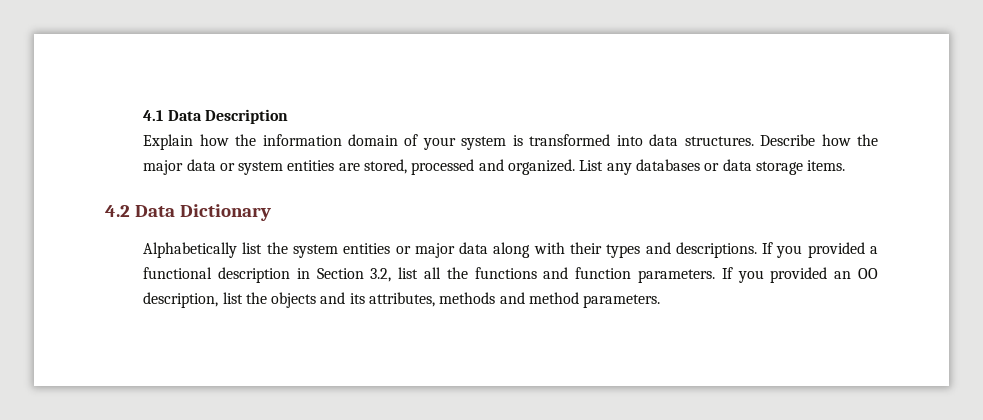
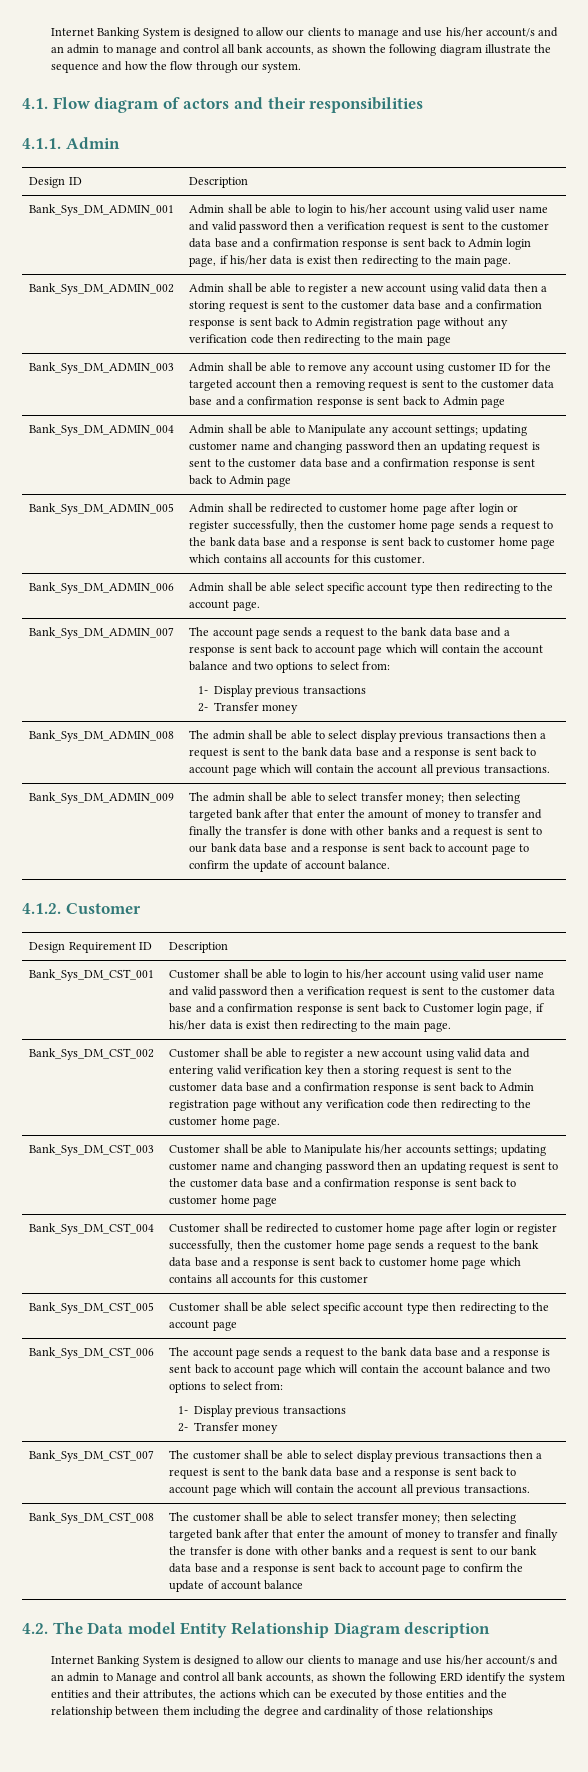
- 4.1 Data Description
- Explain how the information domain of your system is transformed into data structures. Describe how the major data or system entities are stored, processed and organized. List any databases or data storage items.
- 4.2 Data Dictionary
- Alphabetically list the system entities or major data along with their types and descriptions. If you provided a functional description in Section 3.2, list all the functions and function parameters. If you provided an OO description, list the objects and its attributes, methods and method parameters.
+ Internet Banking System is designed to allow our clients to manage and use his/her account/s and an admin to manage and control all bank accounts, as shown the following diagram illustrate the sequence and how the flow through our system.
+ 4.1. Flow diagram of actors and their responsibilities
+ 4.1.1. Admin
+ Design ID | Description
+ Bank_Sys_DM_ADMIN_001 | Admin shall be able to login to his/her account using valid user name and valid password then a verification request is sent to the customer data base and a confirmation response is sent back to Admin login page, if his/her data is exist then redirecting to the main page.
+ Bank_Sys_DM_ADMIN_002 | Admin shall be able to register a new account using valid data then a storing request is sent to the customer data base and a confirmation response is sent back to Admin registration page without any verification code then redirecting to the main page
+ Bank_Sys_DM_ADMIN_003 | Admin shall be able to remove any account using customer ID for the targeted account then a removing request is sent to the customer data base and a confirmation response is sent back to Admin page
+ Bank_Sys_DM_ADMIN_004 | Admin shall be able to Manipulate any account settings; updating customer name and changing password then an updating request is sent to the customer data base and a confirmation response is sent back to Admin page
+ Bank_Sys_DM_ADMIN_005 | Admin shall be redirected to customer home page after login or register successfully, then the customer home page sends a request to the bank data base and a response is sent back to customer home page which contains all accounts for this customer.
+ Bank_Sys_DM_ADMIN_006 | Admin shall be able select specific account type then redirecting to the account page.
+ Bank_Sys_DM_ADMIN_007 | The account page sends a request to the bank data base and a response is sent back to account page which will contain the account balance and two options to select from:
+ 1- Display previous transactions
+ 2- Transfer money
+ Bank_Sys_DM_ADMIN_008 | The admin shall be able to select display previous transactions then a request is sent to the bank data base and a response is sent back to account page which will contain the account all previous transactions.
+ Bank_Sys_DM_ADMIN_009 | The admin shall be able to select transfer money; then selecting targeted bank after that enter the amount of money to transfer and finally the transfer is done with other banks and a request is sent to our bank data base and a response is sent back to account page to confirm the update of account balance.
+ 4.1.2. Customer
+ Design Requirement ID | Description
+ Bank_Sys_DM_CST_001 | Customer shall be able to login to his/her account using valid user name and valid password then a verification request is sent to the customer data base and a confirmation response is sent back to Customer login page, if his/her data is exist then redirecting to the main page.
+ Bank_Sys_DM_CST_002 | Customer shall be able to register a new account using valid data and entering valid verification key then a storing request is sent to the customer data base and a confirmation response is sent back to Admin registration page without any verification code then redirecting to the customer home page.
+ Bank_Sys_DM_CST_003 | Customer shall be able to Manipulate his/her accounts settings; updating customer name and changing password then an updating request is sent to the customer data base and a confirmation response is sent back to customer home page
+ Bank_Sys_DM_CST_004 | Customer shall be redirected to customer home page after login or register successfully, then the customer home page sends a request to the bank data base and a response is sent back to customer home page which contains all accounts for this customer
+ Bank_Sys_DM_CST_005 | Customer shall be able select specific account type then redirecting to the account page
+ Bank_Sys_DM_CST_006 | The account page sends a request to the bank data base and a response is sent back to account page which will contain the account balance and two options to select from:
+ 1- Display previous transactions
+ 2- Transfer money
+ Bank_Sys_DM_CST_007 | The customer shall be able to select display previous transactions then a request is sent to the bank data base and a response is sent back to account page which will contain the account all previous transactions.
+ Bank_Sys_DM_CST_008 | The customer shall be able to select transfer money; then selecting targeted bank after that enter the amount of money to transfer and finally the transfer is done with other banks and a request is sent to our bank data base and a response is sent back to account page to confirm the update of account balance
+ 4.2. The Data model Entity Relationship Diagram description
+ Internet Banking System is designed to allow our clients to manage and use his/her account/s and an admin to Manage and control all bank accounts, as shown the following ERD identify the system entities and their attributes, the actions which can be executed by those entities and the relationship between them including the degree and cardinality of those relationships

